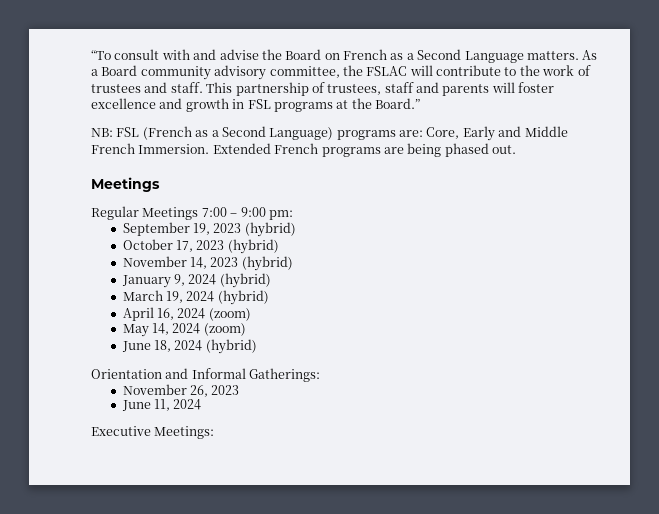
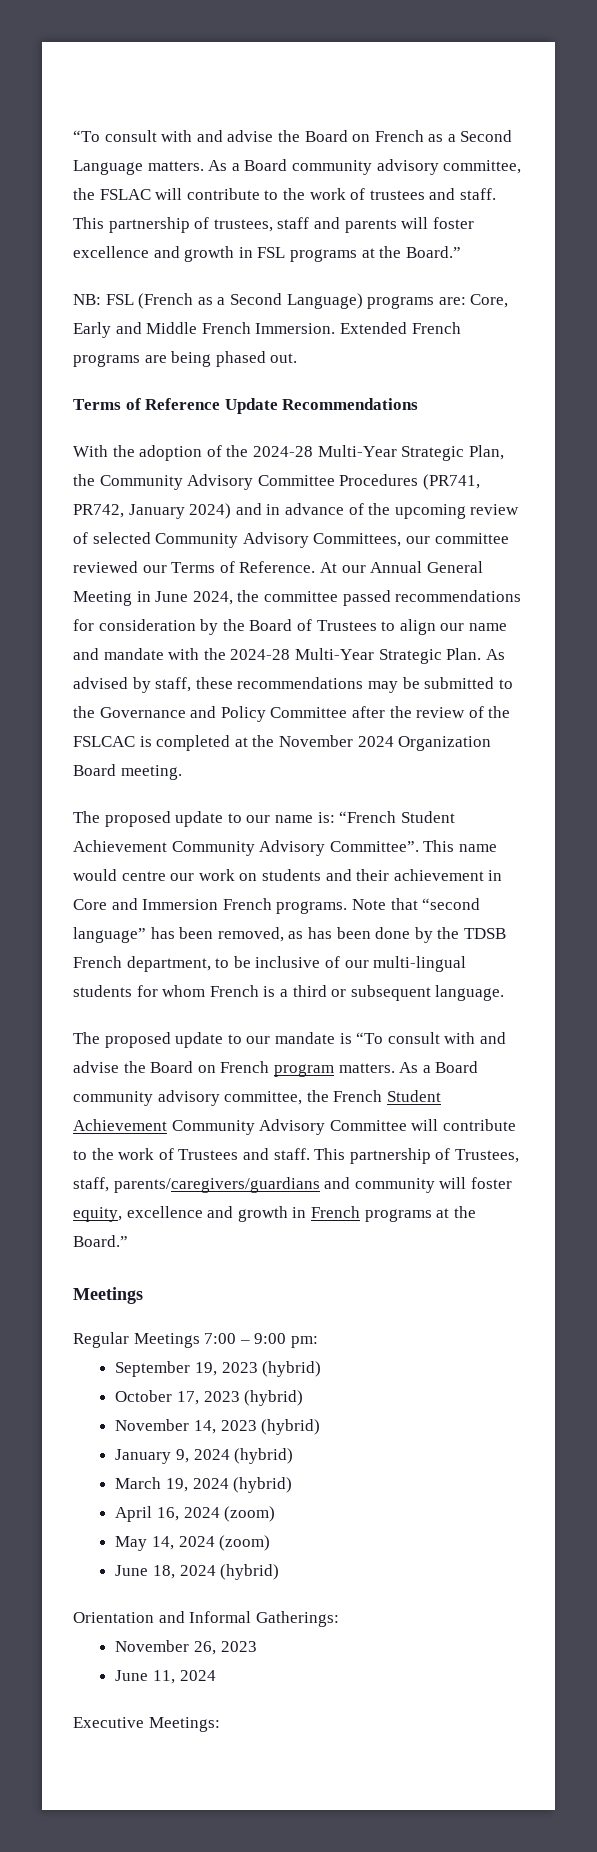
+ Terms of Reference Update Recommendations
+ With the adoption of the 2024-28 Multi-Year Strategic Plan, the Community Advisory Committee Procedures (PR741, PR742, January 2024) and in advance of the upcoming review of selected Community Advisory Committees, our committee reviewed our Terms of Reference. At our Annual General Meeting in June 2024, the committee passed recommendations for consideration by the Board of Trustees to align our name and mandate with the 2024-28 Multi-Year Strategic Plan. As advised by staff, these recommendations may be submitted to the Governance and Policy Committee after the review of the FSLCAC is completed at the November 2024 Organization Board meeting.
+ The proposed update to our name is: “French Student Achievement Community Advisory Committee”. This name would centre our work on students and their achievement in Core and Immersion French programs. Note that “second language” has been removed, as has been done by the TDSB French department, to be inclusive of our multi-lingual students for whom French is a third or subsequent language.
+ The proposed update to our mandate is “To consult with and advise the Board on French program matters. As a Board community advisory committee, the French Student Achievement Community Advisory Committee will contribute to the work of Trustees and staff. This partnership of Trustees, staff, parents/caregivers/guardians and community will foster equity, excellence and growth in French programs at the Board.”

